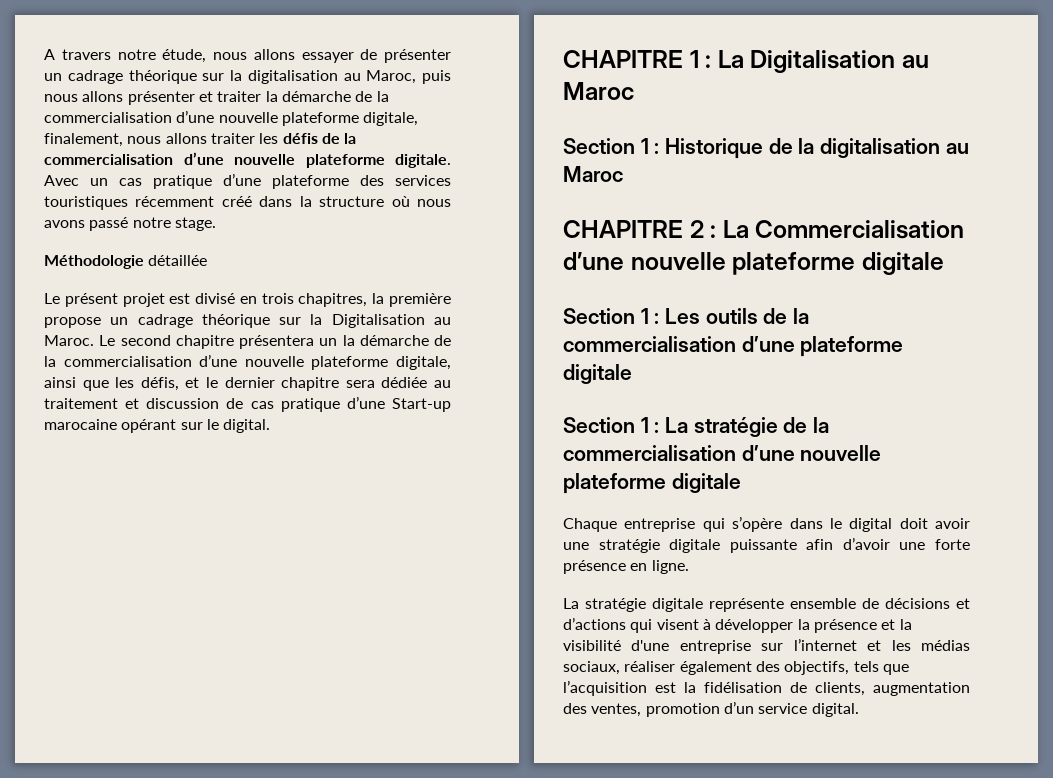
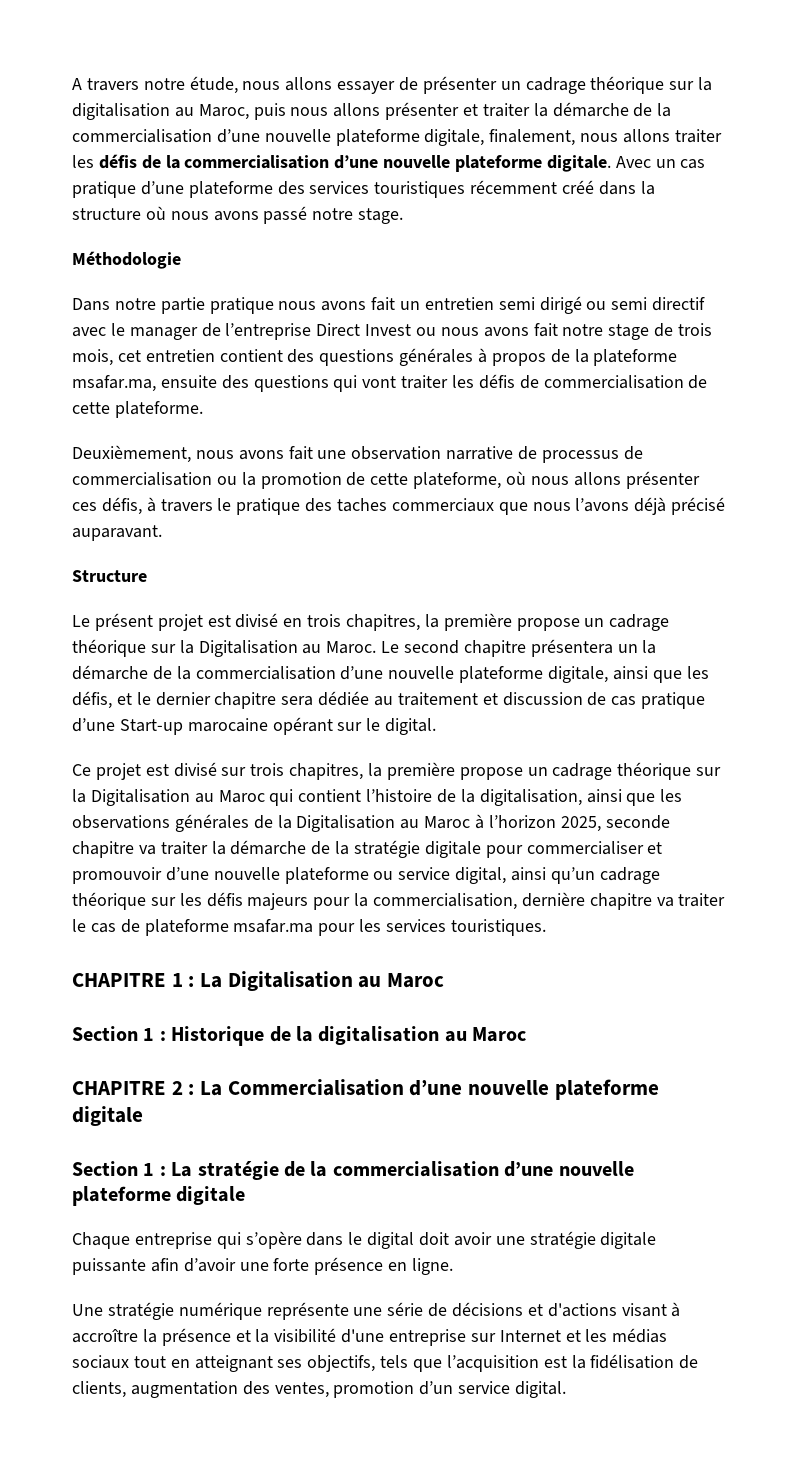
- Méthodologie détaillée
+ Méthodologie
+ Dans notre partie pratique nous avons fait un entretien semi dirigé ou semi directif avec le manager de l’entreprise Direct Invest ou nous avons fait notre stage de trois mois, cet entretien contient des questions générales à propos de la plateforme msafar.ma, ensuite des questions qui vont traiter les défis de commercialisation de cette plateforme.
+ Deuxièmement, nous avons fait une observation narrative de processus de commercialisation ou la promotion de cette plateforme, où nous allons présenter ces défis, à travers le pratique des taches commerciaux que nous l’avons déjà précisé auparavant.
+ Structure
+ Ce projet est divisé sur trois chapitres, la première propose un cadrage théorique sur la Digitalisation au Maroc qui contient l’histoire de la digitalisation, ainsi que les observations générales de la Digitalisation au Maroc à l’horizon 2025, seconde chapitre va traiter la démarche de la stratégie digitale pour commercialiser et promouvoir d’une nouvelle plateforme ou service digital, ainsi qu’un cadrage théorique sur les défis majeurs pour la commercialisation, dernière chapitre va traiter le cas de plateforme msafar.ma pour les services touristiques.
- Section 1 : Les outils de la commercialisation d’une plateforme digitale
- La stratégie digitale représente ensemble de décisions et d’actions qui visent à développer la présence et la visibilité d'une entreprise sur l’internet et les médias sociaux, réaliser également des objectifs, tels que l’acquisition est la fidélisation de clients, augmentation des ventes, promotion d’un service digital.
+ Une stratégie numérique représente une série de décisions et d'actions visant à accroître la présence et la visibilité d'une entreprise sur Internet et les médias sociaux tout en atteignant ses objectifs, tels que l’acquisition est la fidélisation de clients, augmentation des ventes, promotion d’un service digital.

